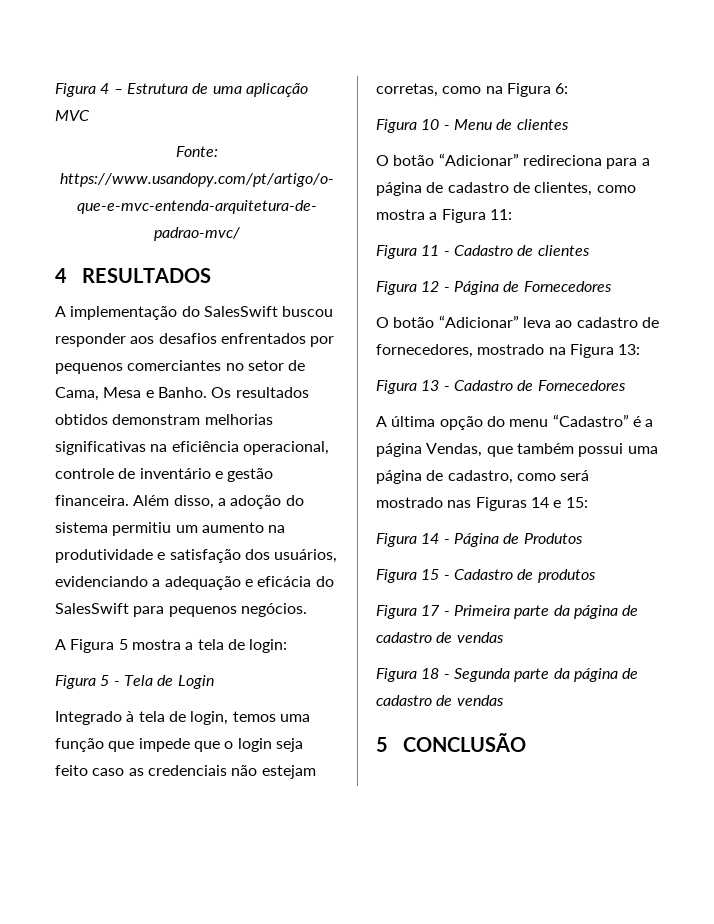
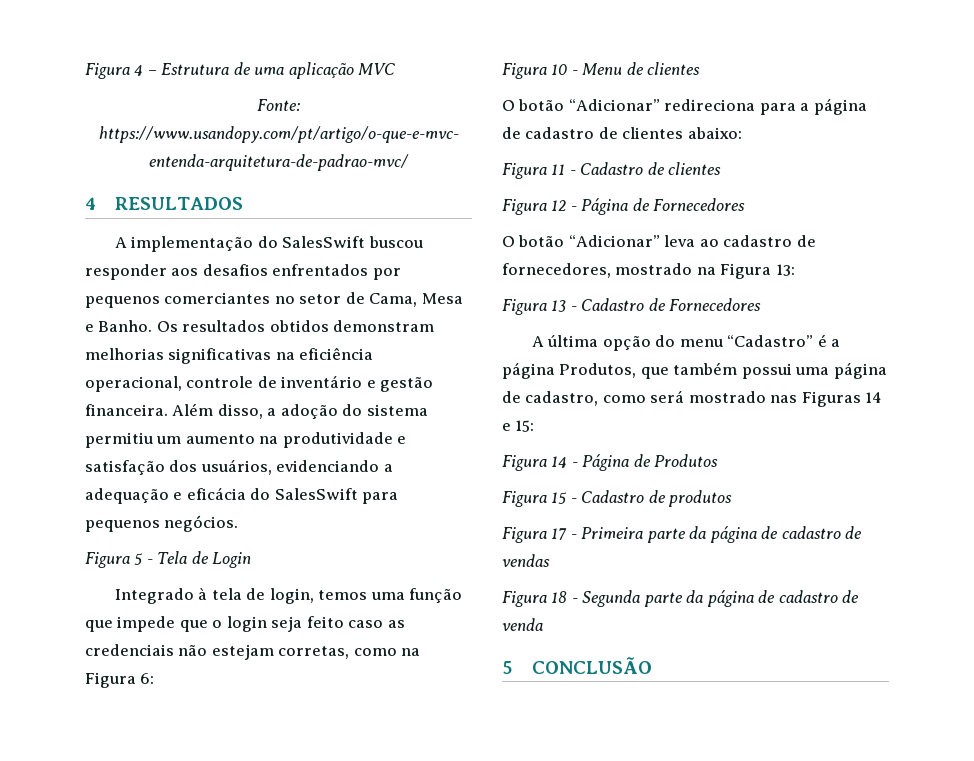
- A Figura 5 mostra a tela de login:
- O botão “Adicionar” redireciona para a página de cadastro de clientes, como mostra a Figura 11:
+ O botão “Adicionar” redireciona para a página de cadastro de clientes abaixo:
- A última opção do menu “Cadastro” é a página Vendas, que também possui uma página de cadastro, como será mostrado nas Figuras 14 e 15:
+ A última opção do menu “Cadastro” é a página Produtos, que também possui uma página de cadastro, como será mostrado nas Figuras 14 e 15:
- Figura 18 - Segunda parte da página de cadastro de vendas
+ Figura 18 - Segunda parte da página de cadastro de venda

